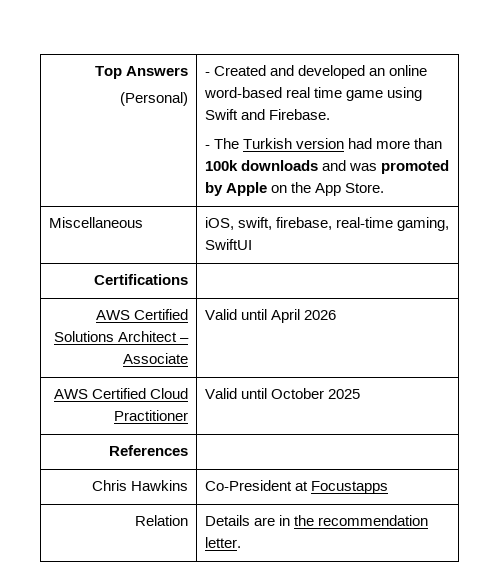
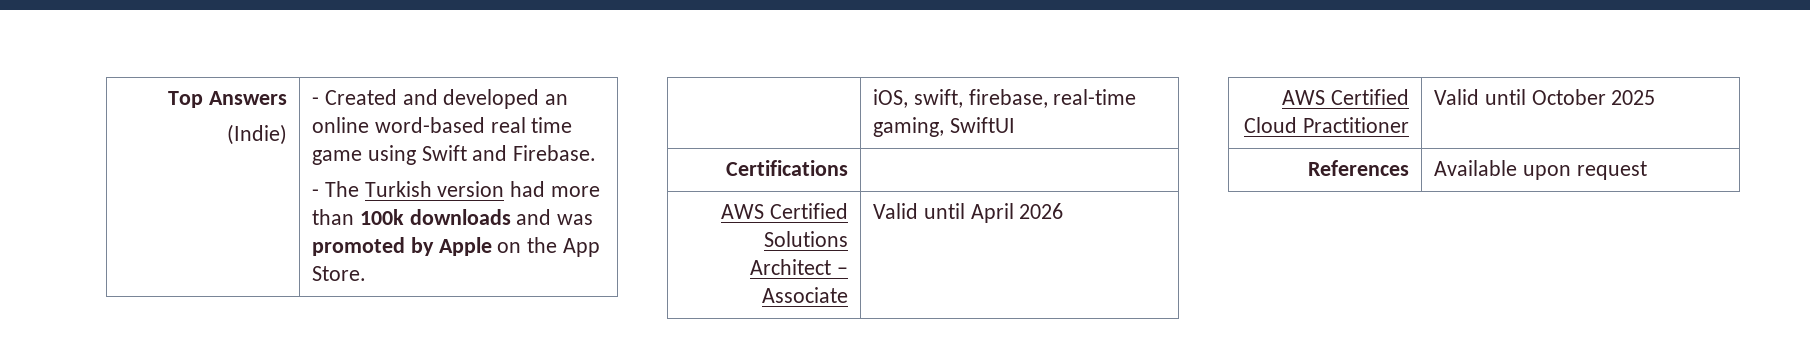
  Top Answers
- (Personal) | - Created and developed an online word-based real time game using Swift and Firebase.
+ (Indie) | - Created and developed an online word-based real time game using Swift and Firebase.
- Miscellaneous | iOS, swift, firebase, real-time gaming, SwiftUI
+ | iOS, swift, firebase, real-time gaming, SwiftUI
- References |
- Chris Hawkins | Co-President at Focustapps
- Relation | Details are in the recommendation letter.
+ References | Available upon request

